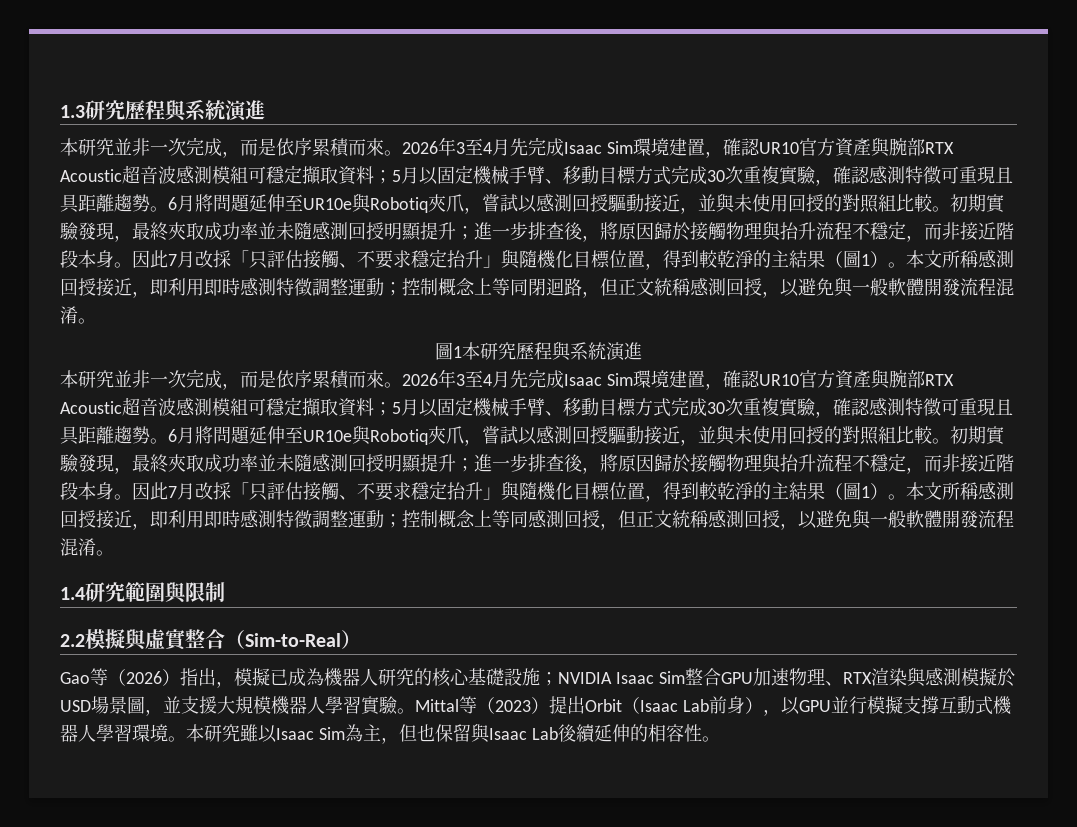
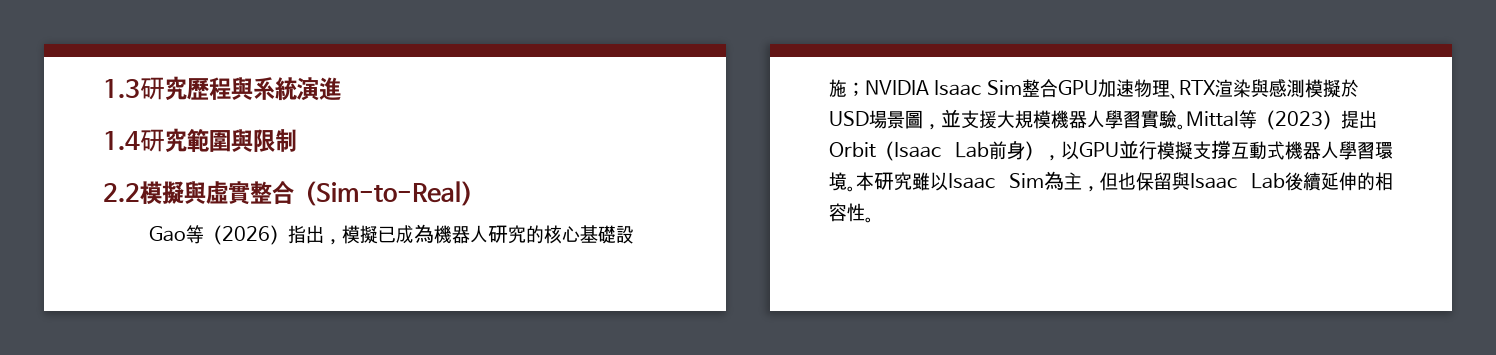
- 本研究並非一次完成，而是依序累積而來。2026年3至4月先完成Isaac Sim環境建置，確認UR10官方資產與腕部RTX Acoustic超音波感測模組可穩定擷取資料；5月以固定機械手臂、移動目標方式完成30次重複實驗，確認感測特徵可重現且具距離趨勢。6月將問題延伸至UR10e與Robotiq夾爪，嘗試以感測回授驅動接近，並與未使用回授的對照組比較。初期實驗發現，最終夾取成功率並未隨感測回授明顯提升；進一步排查後，將原因歸於接觸物理與抬升流程不穩定，而非接近階段本身。因此7月改採「只評估接觸、不要求穩定抬升」與隨機化目標位置，得到較乾淨的主結果（圖1）。本文所稱感測回授接近，即利用即時感測特徵調整運動；控制概念上等同閉迴路，但正文統稱感測回授，以避免與一般軟體開發流程混淆。
- 圖1本研究歷程與系統演進
- 本研究並非一次完成，而是依序累積而來。2026年3至4月先完成Isaac Sim環境建置，確認UR10官方資產與腕部RTX Acoustic超音波感測模組可穩定擷取資料；5月以固定機械手臂、移動目標方式完成30次重複實驗，確認感測特徵可重現且具距離趨勢。6月將問題延伸至UR10e與Robotiq夾爪，嘗試以感測回授驅動接近，並與未使用回授的對照組比較。初期實驗發現，最終夾取成功率並未隨感測回授明顯提升；進一步排查後，將原因歸於接觸物理與抬升流程不穩定，而非接近階段本身。因此7月改採「只評估接觸、不要求穩定抬升」與隨機化目標位置，得到較乾淨的主結果（圖1）。本文所稱感測回授接近，即利用即時感測特徵調整運動；控制概念上等同感測回授，但正文統稱感測回授，以避免與一般軟體開發流程混淆。

